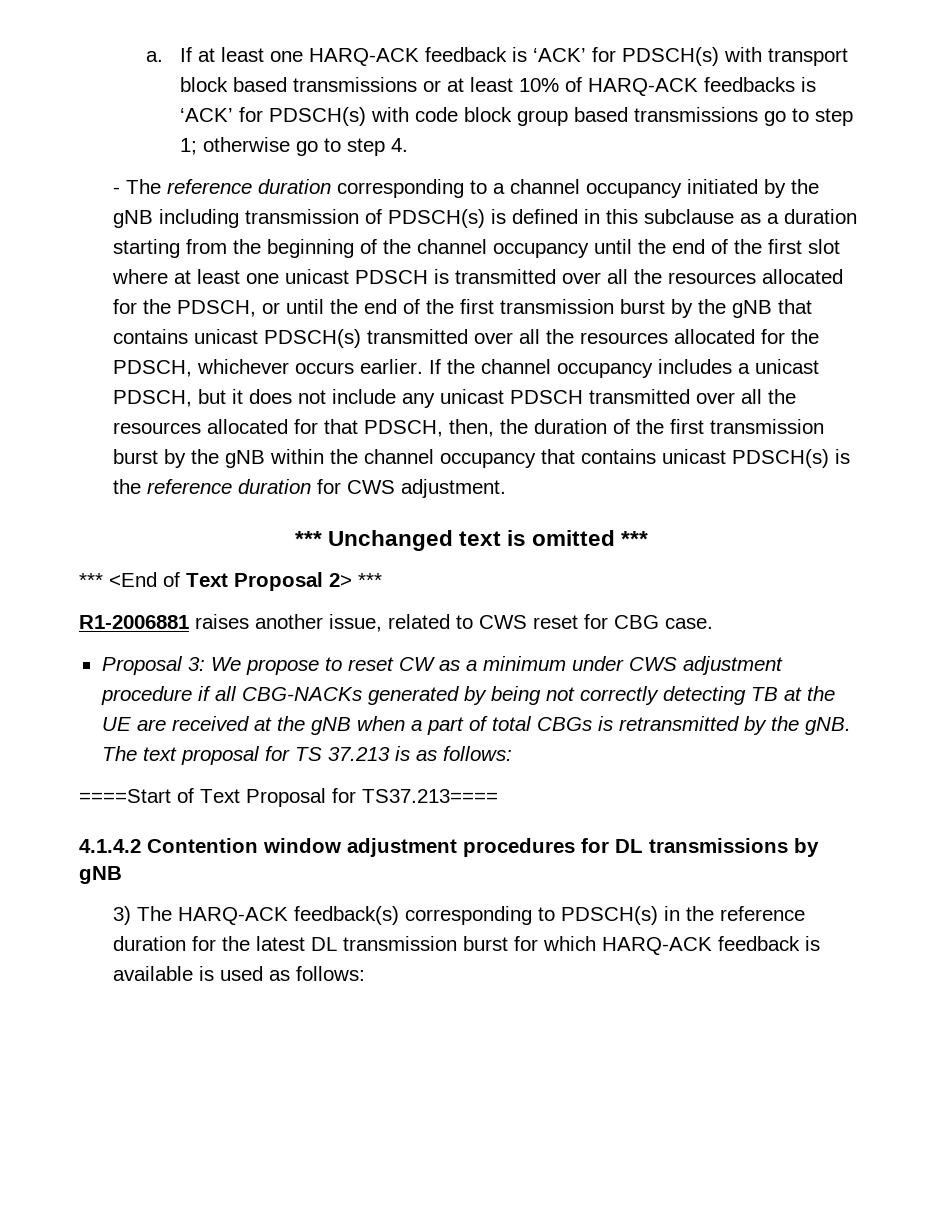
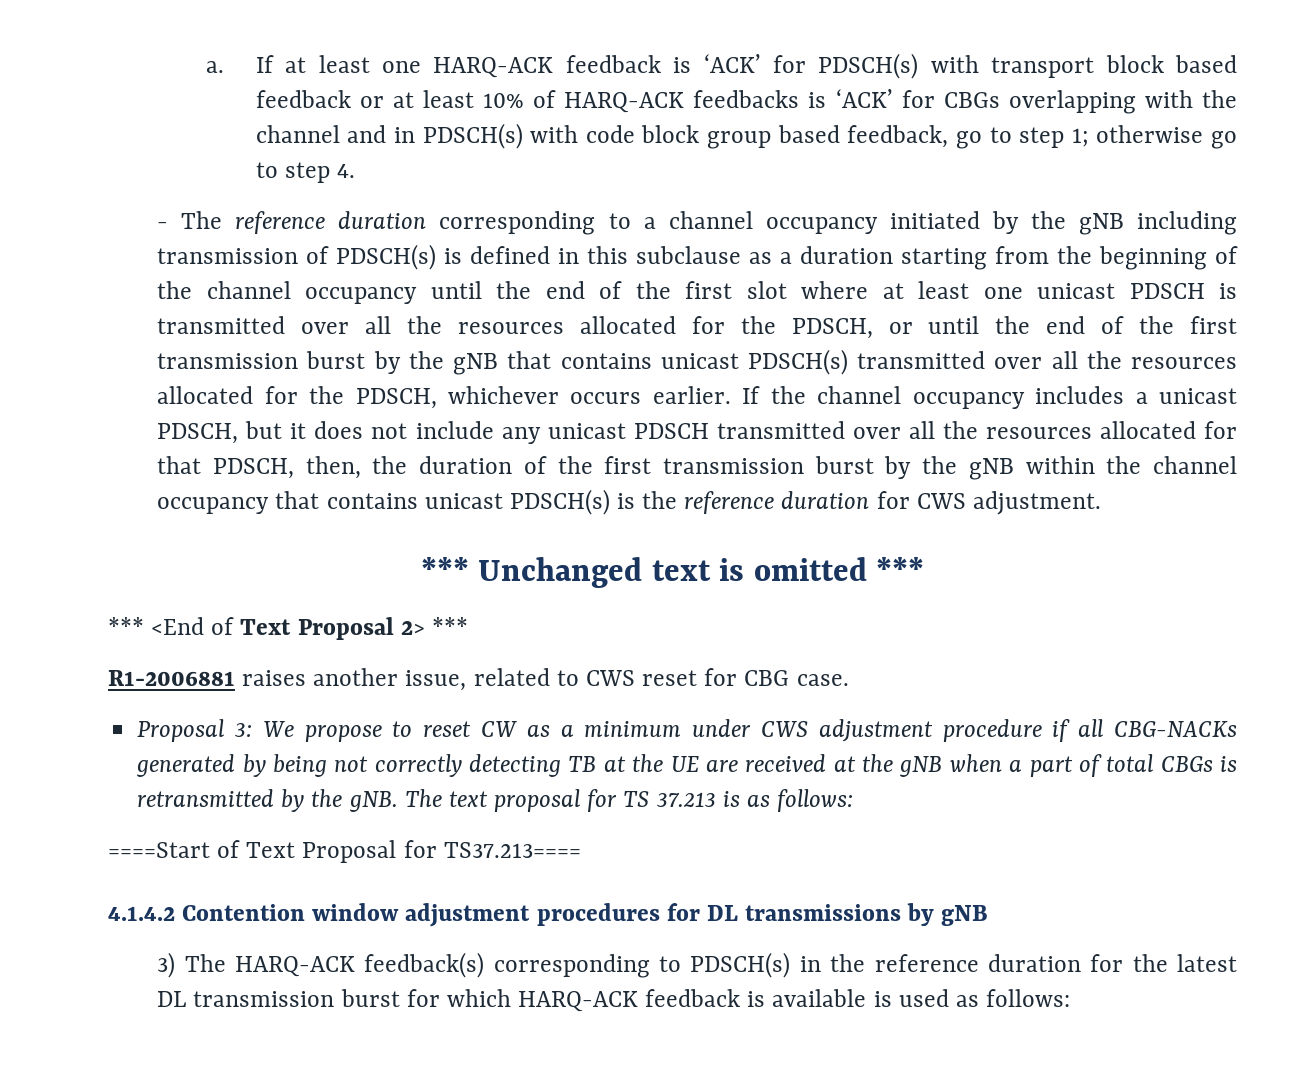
- If at least one HARQ-ACK feedback is ‘ACK’ for PDSCH(s) with transport block based transmissions or at least 10% of HARQ-ACK feedbacks is ‘ACK’ for PDSCH(s) with code block group based transmissions go to step 1; otherwise go to step 4.
+ If at least one HARQ-ACK feedback is ‘ACK’ for PDSCH(s) with transport block based feedback or at least 10% of HARQ-ACK feedbacks is ‘ACK’ for CBGs overlapping with the channel and in PDSCH(s) with code block group based feedback, go to step 1; otherwise go to step 4.

